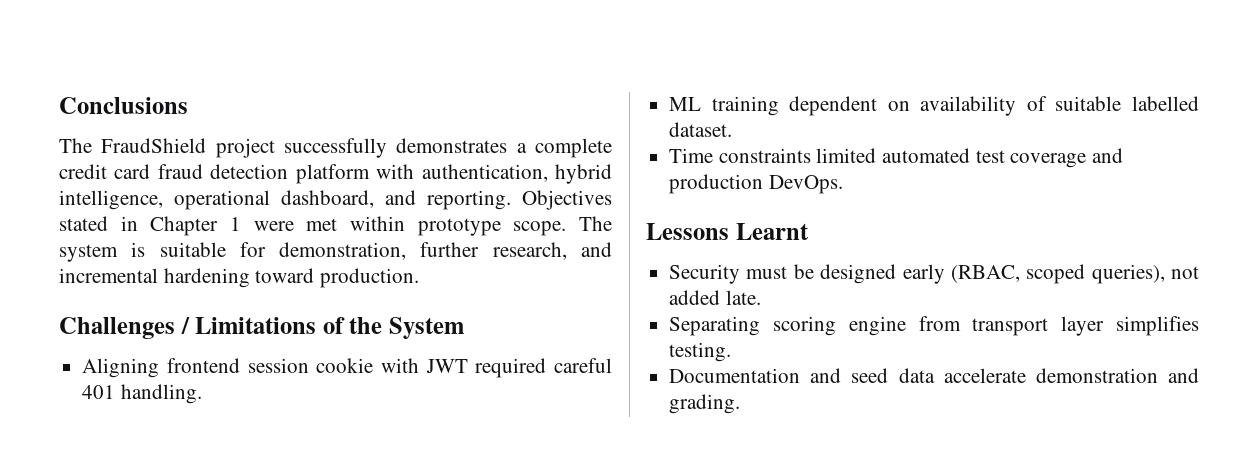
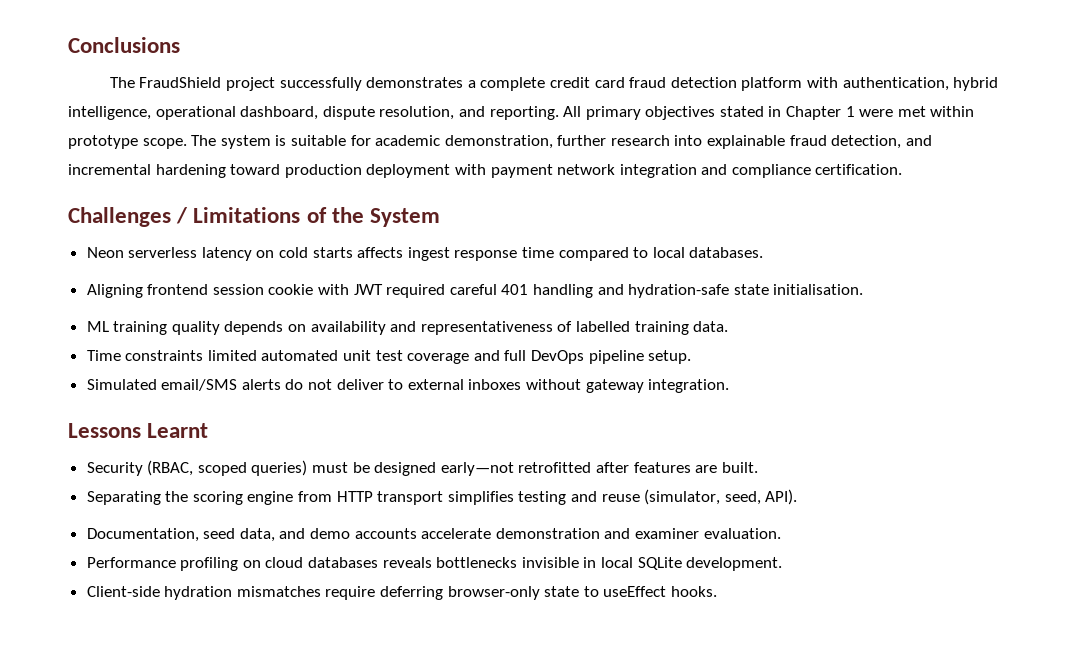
- The FraudShield project successfully demonstrates a complete credit card fraud detection platform with authentication, hybrid intelligence, operational dashboard, and reporting. Objectives stated in Chapter 1 were met within prototype scope.
+ The FraudShield project successfully demonstrates a complete credit card fraud detection platform with authentication, hybrid intelligence, operational dashboard, dispute resolution, and reporting. All primary objectives stated in Chapter 1 were met within prototype scope.
- The system is suitable for demonstration, further research, and incremental hardening toward production.
+ The system is suitable for academic demonstration, further research into explainable fraud detection, and incremental hardening toward production deployment with payment network integration and compliance certification.
+ Neon serverless latency on cold starts affects ingest response time compared to local databases.
- Aligning frontend session cookie with JWT required careful 401 handling.
- ML training dependent on availability of suitable labelled dataset.
+ Aligning frontend session cookie with JWT required careful 401 handling and hydration-safe state initialisation.
+ ML training quality depends on availability and representativeness of labelled training data.
- Time constraints limited automated test coverage and production DevOps.
+ Time constraints limited automated unit test coverage and full DevOps pipeline setup.
+ Simulated email/SMS alerts do not deliver to external inboxes without gateway integration.
  Lessons Learnt
- Security must be designed early (RBAC, scoped queries), not added late.
+ Security (RBAC, scoped queries) must be designed early—not retrofitted after features are built.
- Separating scoring engine from transport layer simplifies testing.
- Documentation and seed data accelerate demonstration and grading.
+ Separating the scoring engine from HTTP transport simplifies testing and reuse (simulator, seed, API).
+ Documentation, seed data, and demo accounts accelerate demonstration and examiner evaluation.
+ Performance profiling on cloud databases reveals bottlenecks invisible in local SQLite development.
+ Client-side hydration mismatches require deferring browser-only state to useEffect hooks.

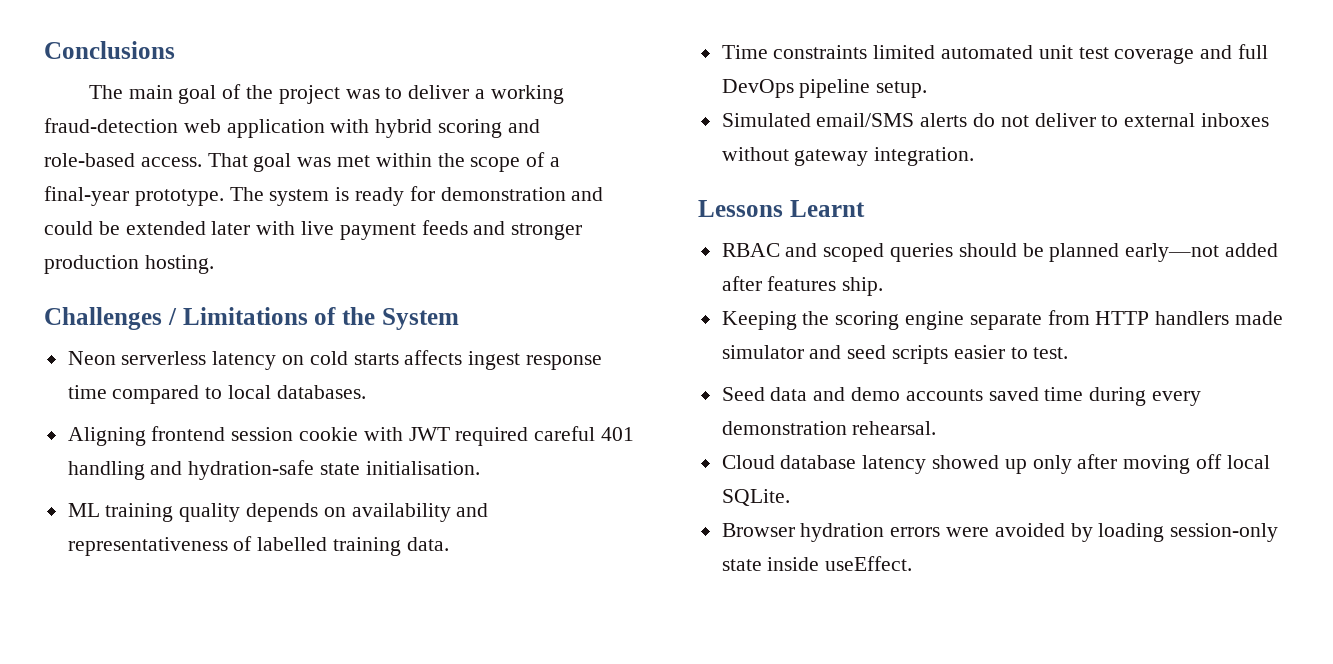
- The FraudShield project successfully demonstrates a complete credit card fraud detection platform with authentication, hybrid intelligence, operational dashboard, dispute resolution, and reporting. All primary objectives stated in Chapter 1 were met within prototype scope. The system is suitable for academic demonstration, further research into explainable fraud detection, and incremental hardening toward production deployment with payment network integration and compliance certification.
+ The main goal of the project was to deliver a working fraud-detection web application with hybrid scoring and role-based access. That goal was met within the scope of a final-year prototype. The system is ready for demonstration and could be extended later with live payment feeds and stronger production hosting.
- Security (RBAC, scoped queries) must be designed early—not retrofitted after features are built.
- Separating the scoring engine from HTTP transport simplifies testing and reuse (simulator, seed, API).
- Documentation, seed data, and demo accounts accelerate demonstration and examiner evaluation.
- Performance profiling on cloud databases reveals bottlenecks invisible in local SQLite development.
- Client-side hydration mismatches require deferring browser-only state to useEffect hooks.
+ RBAC and scoped queries should be planned early—not added after features ship.
+ Keeping the scoring engine separate from HTTP handlers made simulator and seed scripts easier to test.
+ Seed data and demo accounts saved time during every demonstration rehearsal.
+ Cloud database latency showed up only after moving off local SQLite.
+ Browser hydration errors were avoided by loading session-only state inside useEffect.

